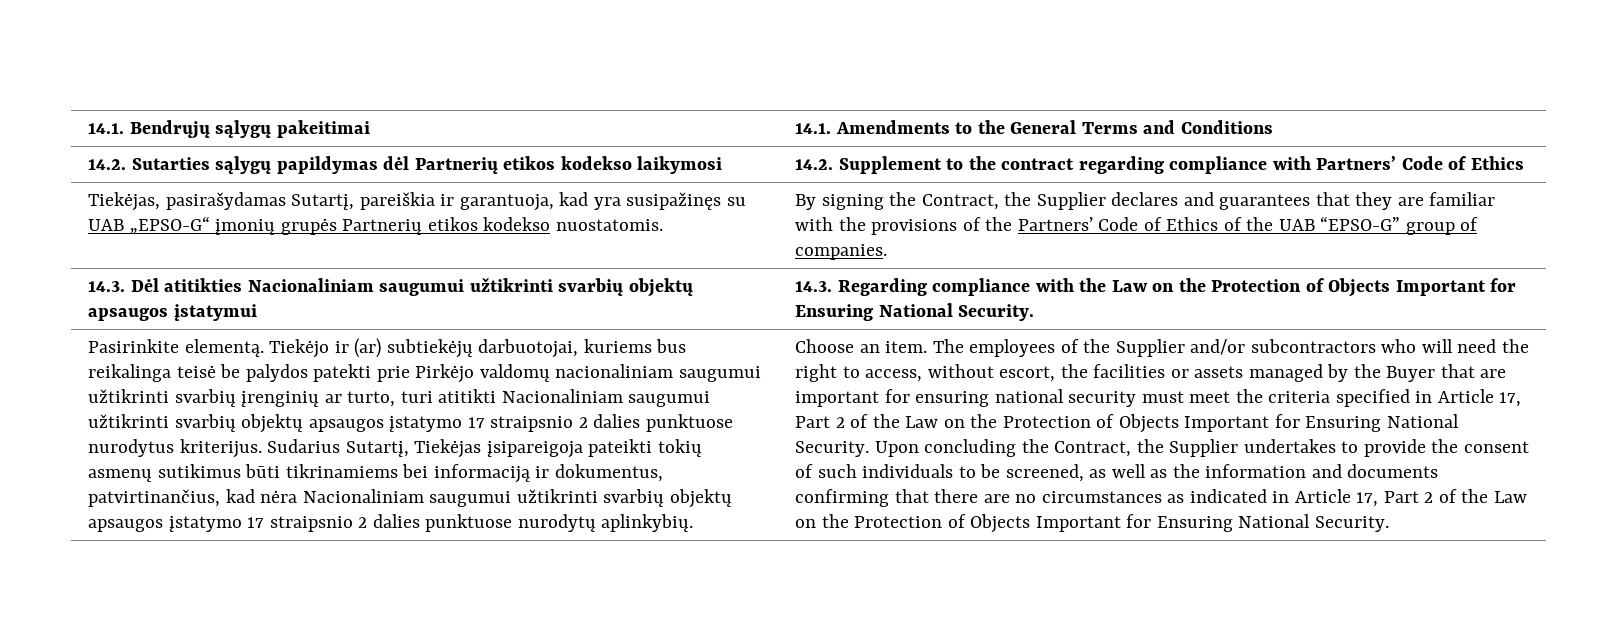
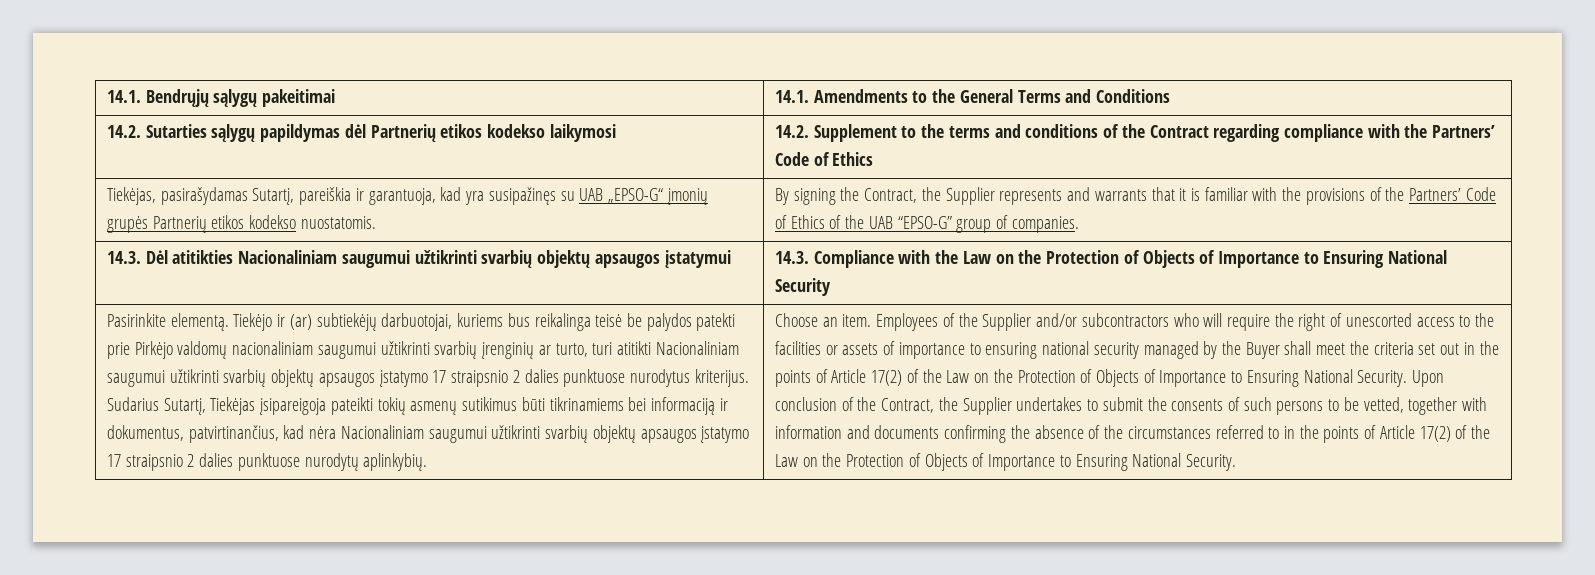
- 14.2. Sutarties sąlygų papildymas dėl Partnerių etikos kodekso laikymosi | 14.2. Supplement to the contract regarding compliance with Partners’ Code of Ethics
+ 14.2. Sutarties sąlygų papildymas dėl Partnerių etikos kodekso laikymosi | 14.2. Supplement to the terms and conditions of the Contract regarding compliance with the Partners’ Code of Ethics
- By signing the Contract, the Supplier declares and guarantees that they are familiar with the provisions of the Partners’ Code of Ethics of the UAB “EPSO-G” group of companies.
+ By signing the Contract, the Supplier represents and warrants that it is familiar with the provisions of the Partners’ Code of Ethics of the UAB “EPSO-G” group of companies.
- 14.3. Dėl atitikties Nacionaliniam saugumui užtikrinti svarbių objektų apsaugos įstatymui | 14.3. Regarding compliance with the Law on the Protection of Objects Important for Ensuring National Security.
+ 14.3. Dėl atitikties Nacionaliniam saugumui užtikrinti svarbių objektų apsaugos įstatymui | 14.3. Compliance with the Law on the Protection of Objects of Importance to Ensuring National Security
- The employees of the Supplier and/or subcontractors who will need the right to access, without escort, the facilities or assets managed by the Buyer that are important for ensuring national security must meet the criteria specified in Article 17, Part 2 of the Law on the Protection of Objects Important for Ensuring National Security.
+ Employees of the Supplier and/or subcontractors who will require the right of unescorted access to the facilities or assets of importance to ensuring national security managed by the Buyer shall meet the criteria set out in the points of Article 17(2) of the Law on the Protection of Objects of Importance to Ensuring National Security.
- Upon concluding the Contract, the Supplier undertakes to provide the consent of such individuals to be screened, as well as the information and documents confirming that there are no circumstances as indicated in Article 17, Part 2 of the Law on the Protection of Objects Important for Ensuring National Security.
+ Upon conclusion of the Contract, the Supplier undertakes to submit the consents of such persons to be vetted, together with information and documents confirming the absence of the circumstances referred to in the points of Article 17(2) of the Law on the Protection of Objects of Importance to Ensuring National Security.

